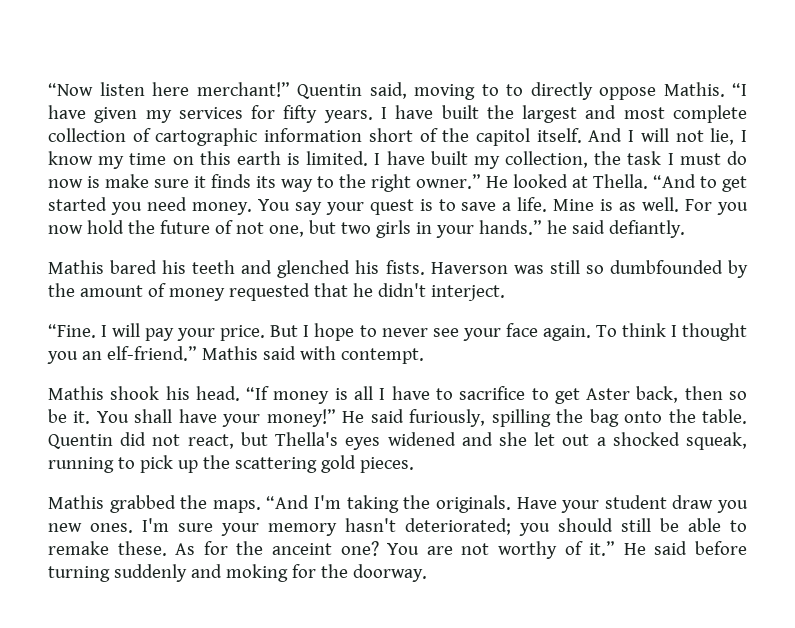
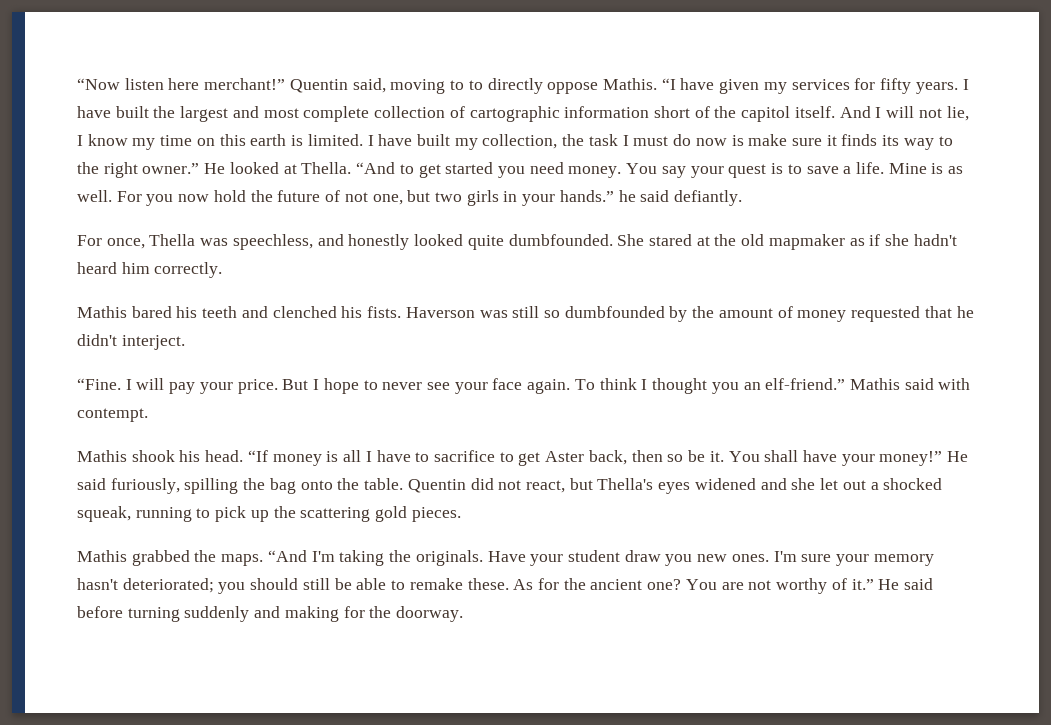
+ For once, Thella was speechless, and honestly looked quite dumbfounded. She stared at the old mapmaker as if she hadn't heard him correctly.
- Mathis bared his teeth and glenched his fists.
+ Mathis bared his teeth and clenched his fists.
- As for the anceint one?
+ As for the ancient one?
- He said before turning suddenly and moking for the doorway.
+ He said before turning suddenly and making for the doorway.

